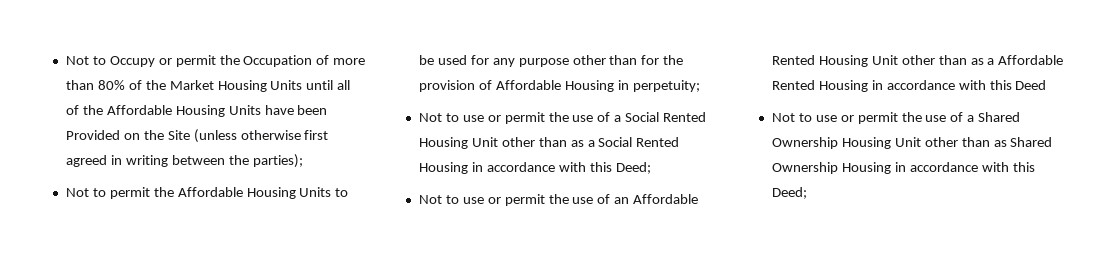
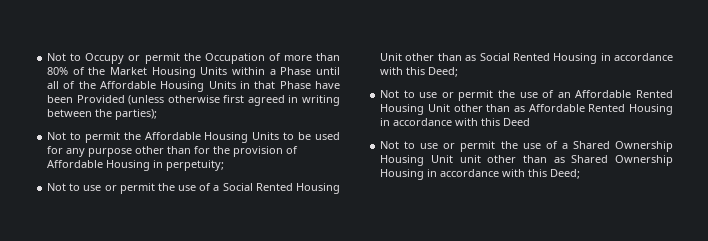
- Not to Occupy or permit the Occupation of more than 80% of the Market Housing Units until all of the Affordable Housing Units have been Provided on the Site (unless otherwise first agreed in writing between the parties);
+ Not to Occupy or permit the Occupation of more than 80% of the Market Housing Units within a Phase until all of the Affordable Housing Units in that Phase have been Provided (unless otherwise first agreed in writing between the parties);
- Not to use or permit the use of a Social Rented Housing Unit other than as a Social Rented Housing in accordance with this Deed;
+ Not to use or permit the use of a Social Rented Housing Unit other than as Social Rented Housing in accordance with this Deed;
- Not to use or permit the use of an Affordable Rented Housing Unit other than as a Affordable Rented Housing in accordance with this Deed
+ Not to use or permit the use of an Affordable Rented Housing Unit other than as Affordable Rented Housing in accordance with this Deed
- Not to use or permit the use of a Shared Ownership Housing Unit other than as Shared Ownership Housing in accordance with this Deed;
+ Not to use or permit the use of a Shared Ownership Housing Unit unit other than as Shared Ownership Housing in accordance with this Deed;

